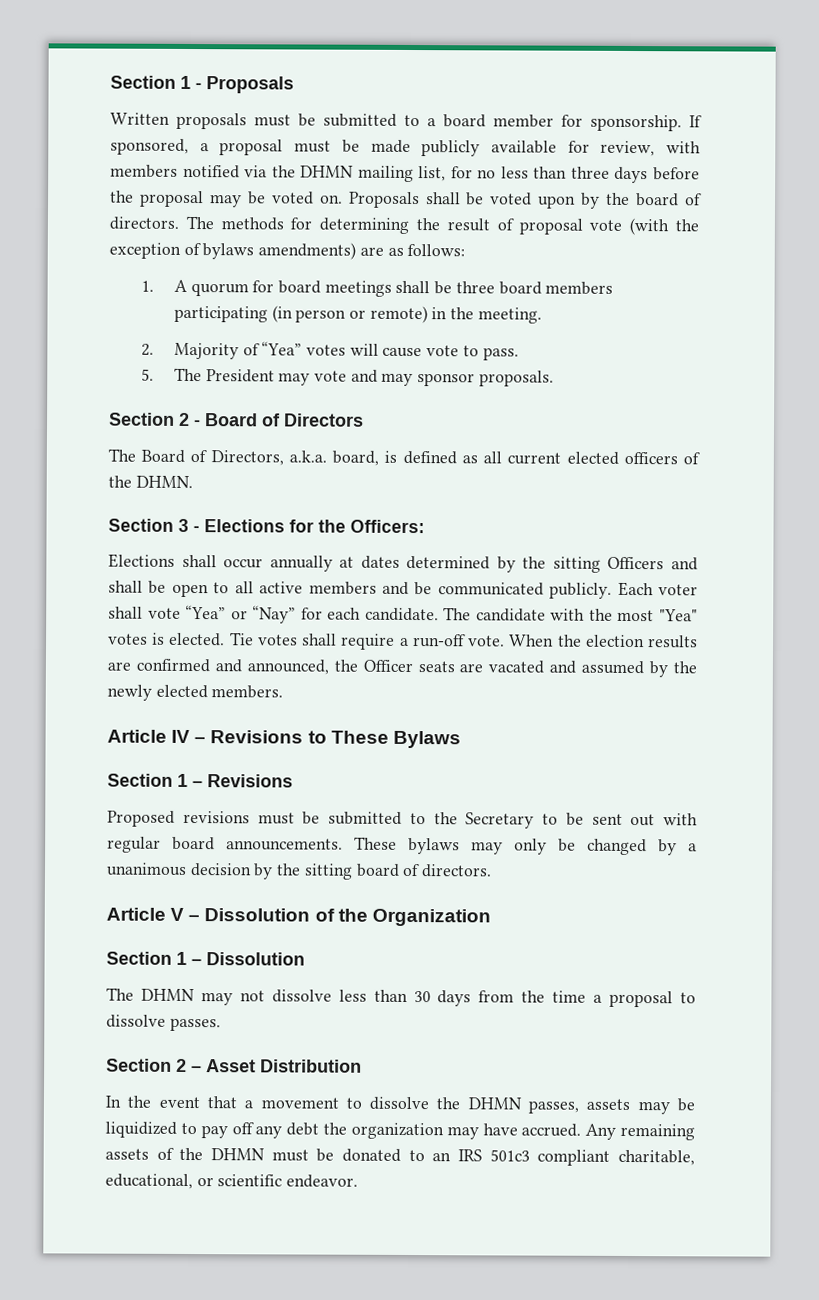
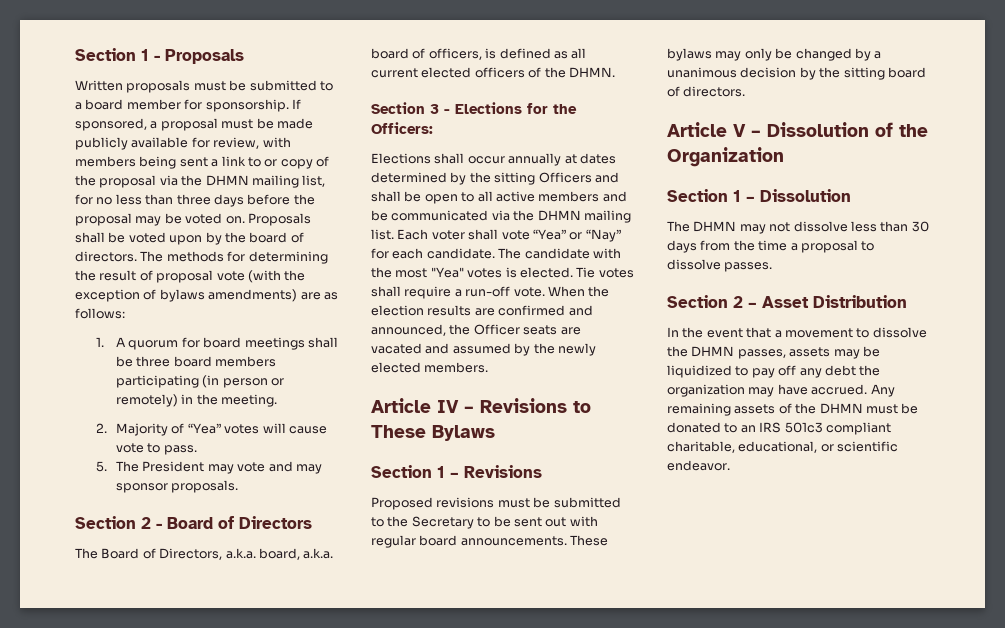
- If sponsored, a proposal must be made publicly available for review, with members notified via the DHMN mailing list, for no less than three days before the proposal may be voted on.
+ If sponsored, a proposal must be made publicly available for review, with members being sent a link to or copy of the proposal via the DHMN mailing list, for no less than three days before the proposal may be voted on.
- 1. A quorum for board meetings shall be three board members participating (in person or remote) in the meeting.
+ 1. A quorum for board meetings shall be three board members participating (in person or remotely) in the meeting.
- The Board of Directors, a.k.a. board, is defined as all current elected officers of the DHMN.
+ The Board of Directors, a.k.a. board, a.k.a. board of officers, is defined as all current elected officers of the DHMN.
- Elections shall occur annually at dates determined by the sitting Officers and shall be open to all active members and be communicated publicly.
+ Elections shall occur annually at dates determined by the sitting Officers and shall be open to all active members and be communicated via the DHMN mailing list.

